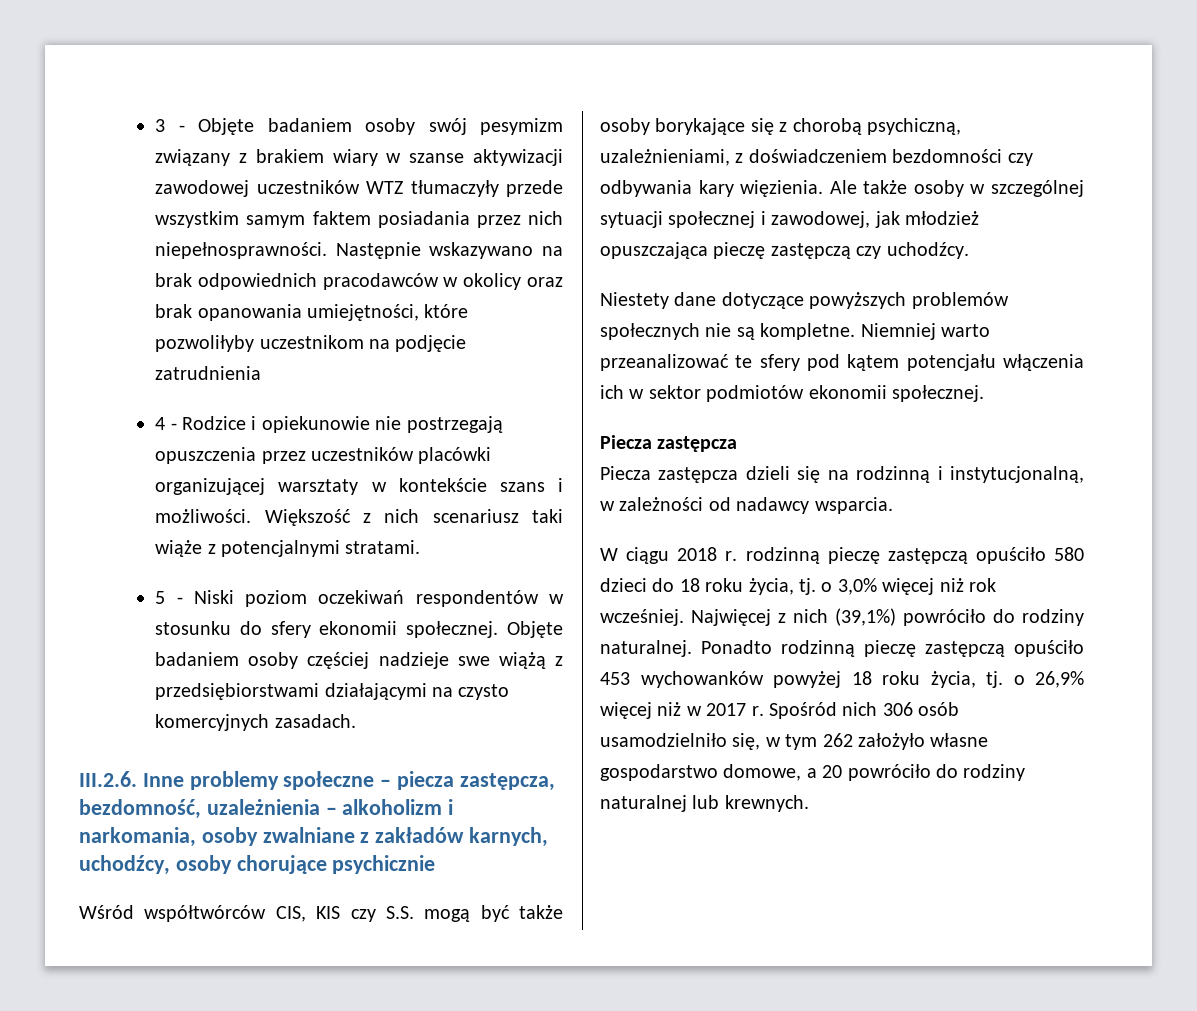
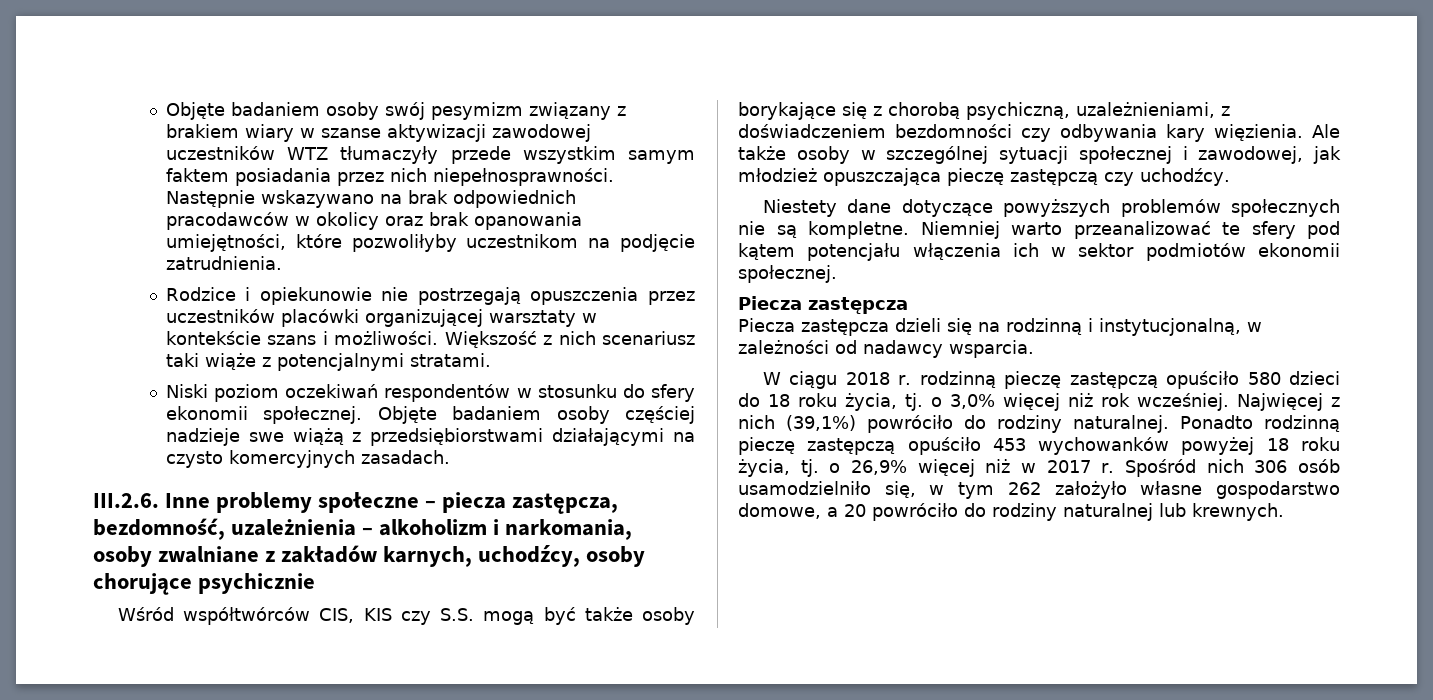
- 3 - Objęte badaniem osoby swój pesymizm związany z brakiem wiary w szanse aktywizacji zawodowej uczestników WTZ tłumaczyły przede wszystkim samym faktem posiadania przez nich niepełnosprawności.
+ Objęte badaniem osoby swój pesymizm związany z brakiem wiary w szanse aktywizacji zawodowej uczestników WTZ tłumaczyły przede wszystkim samym faktem posiadania przez nich niepełnosprawności.
- Następnie wskazywano na brak odpowiednich pracodawców w okolicy oraz brak opanowania umiejętności, które pozwoliłyby uczestnikom na podjęcie zatrudnienia
- 4 - Rodzice i opiekunowie nie postrzegają opuszczenia przez uczestników placówki organizującej warsztaty w kontekście szans i możliwości.
+ Następnie wskazywano na brak odpowiednich pracodawców w okolicy oraz brak opanowania umiejętności, które pozwoliłyby uczestnikom na podjęcie zatrudnienia.
+ Rodzice i opiekunowie nie postrzegają opuszczenia przez uczestników placówki organizującej warsztaty w kontekście szans i możliwości.
- 5 - Niski poziom oczekiwań respondentów w stosunku do sfery ekonomii społecznej.
+ Niski poziom oczekiwań respondentów w stosunku do sfery ekonomii społecznej.

